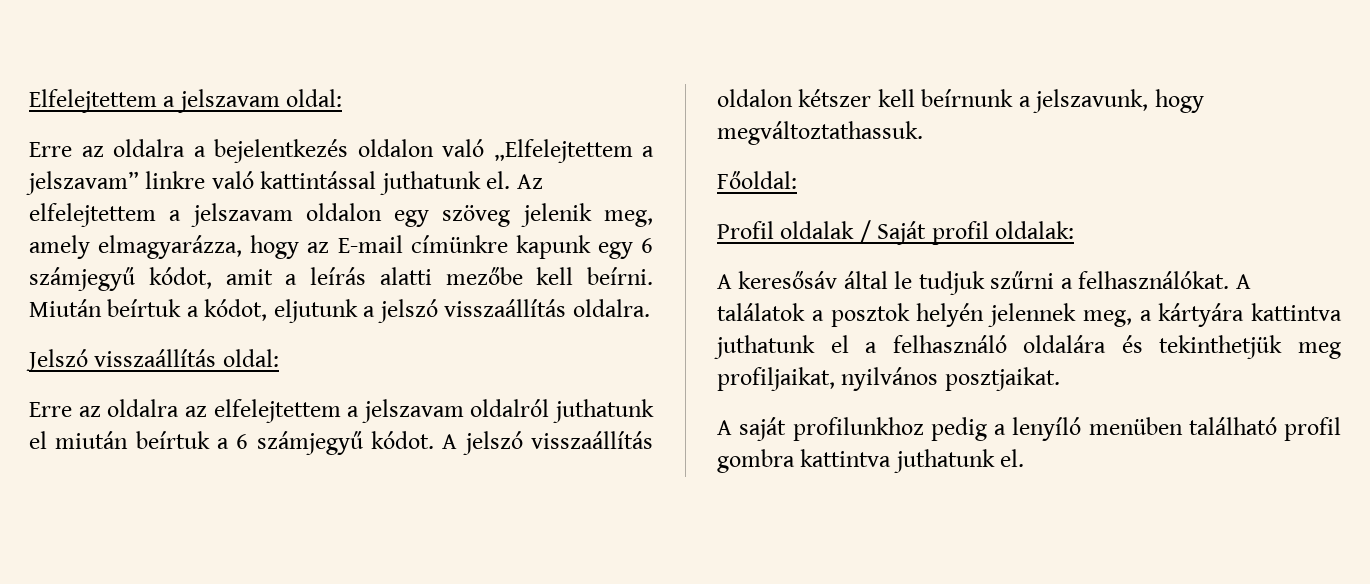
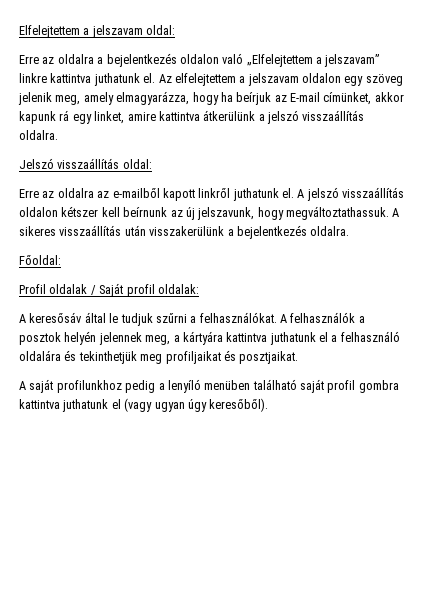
- Erre az oldalra a bejelentkezés oldalon való „Elfelejtettem a jelszavam” linkre való kattintással juthatunk el.
+ Erre az oldalra a bejelentkezés oldalon való „Elfelejtettem a jelszavam” linkre kattintva juthatunk el.
- Az elfelejtettem a jelszavam oldalon egy szöveg jelenik meg, amely elmagyarázza, hogy az E-mail címünkre kapunk egy 6 számjegyű kódot, amit a leírás alatti mezőbe kell beírni. Miután beírtuk a kódot, eljutunk a jelszó visszaállítás oldalra.
+ Az elfelejtettem a jelszavam oldalon egy szöveg jelenik meg, amely elmagyarázza, hogy ha beírjuk az E-mail címünket, akkor kapunk rá egy linket, amire kattintva átkerülünk a jelszó visszaállítás oldalra.
- Erre az oldalra az elfelejtettem a jelszavam oldalról juthatunk el miután beírtuk a 6 számjegyű kódot.
+ Erre az oldalra az e-mailből kapott linkről juthatunk el.
- A jelszó visszaállítás oldalon kétszer kell beírnunk a jelszavunk, hogy megváltoztathassuk.
+ A jelszó visszaállítás oldalon kétszer kell beírnunk az új jelszavunk, hogy megváltoztathassuk. A sikeres visszaállítás után visszakerülünk a bejelentkezés oldalra.
- A találatok a posztok helyén jelennek meg, a kártyára kattintva juthatunk el a felhasználó oldalára és tekinthetjük meg profiljaikat, nyilvános posztjaikat.
+ A felhasználók a posztok helyén jelennek meg, a kártyára kattintva juthatunk el a felhasználó oldalára és tekinthetjük meg profiljaikat és posztjaikat.
- A saját profilunkhoz pedig a lenyíló menüben található profil gombra kattintva juthatunk el.
+ A saját profilunkhoz pedig a lenyíló menüben található saját profil gombra kattintva juthatunk el (vagy ugyan úgy keresőből).

